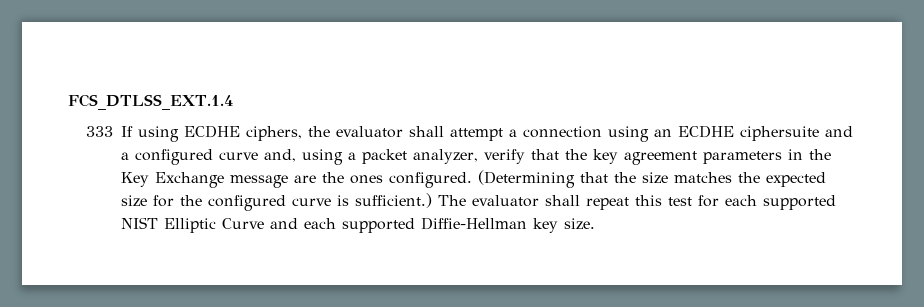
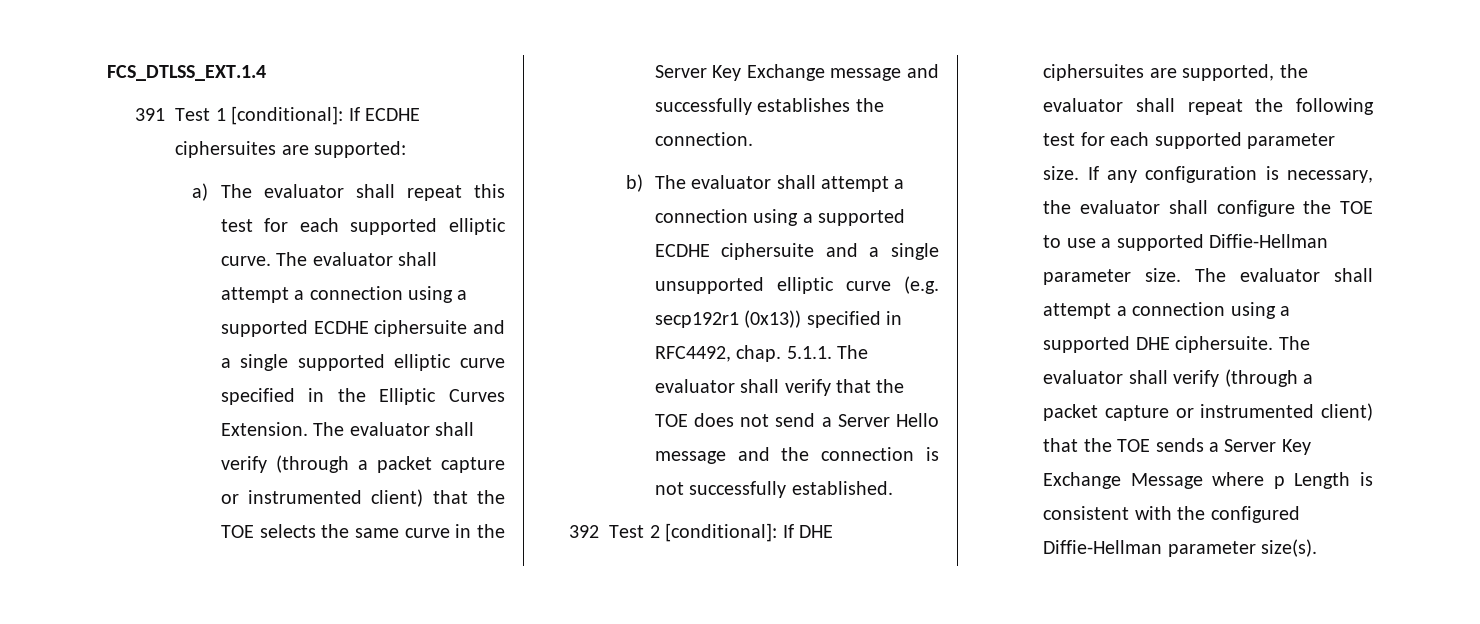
- 333 If using ECDHE ciphers, the evaluator shall attempt a connection using an ECDHE ciphersuite and a configured curve and, using a packet analyzer, verify that the key agreement parameters in the Key Exchange message are the ones configured. (Determining that the size matches the expected size for the configured curve is sufficient.) The evaluator shall repeat this test for each supported NIST Elliptic Curve and each supported Diffie-Hellman key size.
+ 391 Test 1 [conditional]: If ECDHE ciphersuites are supported:
+ a) The evaluator shall repeat this test for each supported elliptic curve. The evaluator shall attempt a connection using a supported ECDHE ciphersuite and a single supported elliptic curve specified in the Elliptic Curves Extension. The evaluator shall verify (through a packet capture or instrumented client) that the TOE selects the same curve in the Server Key Exchange message and successfully establishes the connection.
+ b) The evaluator shall attempt a connection using a supported ECDHE ciphersuite and a single unsupported elliptic curve (e.g. secp192r1 (0x13)) specified in RFC4492, chap. 5.1.1. The evaluator shall verify that the TOE does not send a Server Hello message and the connection is not successfully established.
+ 392 Test 2 [conditional]: If DHE ciphersuites are supported, the evaluator shall repeat the following test for each supported parameter size. If any configuration is necessary, the evaluator shall configure the TOE to use a supported Diffie-Hellman parameter size. The evaluator shall attempt a connection using a supported DHE ciphersuite. The evaluator shall verify (through a packet capture or instrumented client) that the TOE sends a Server Key Exchange Message where p Length is consistent with the configured Diffie-Hellman parameter size(s).

